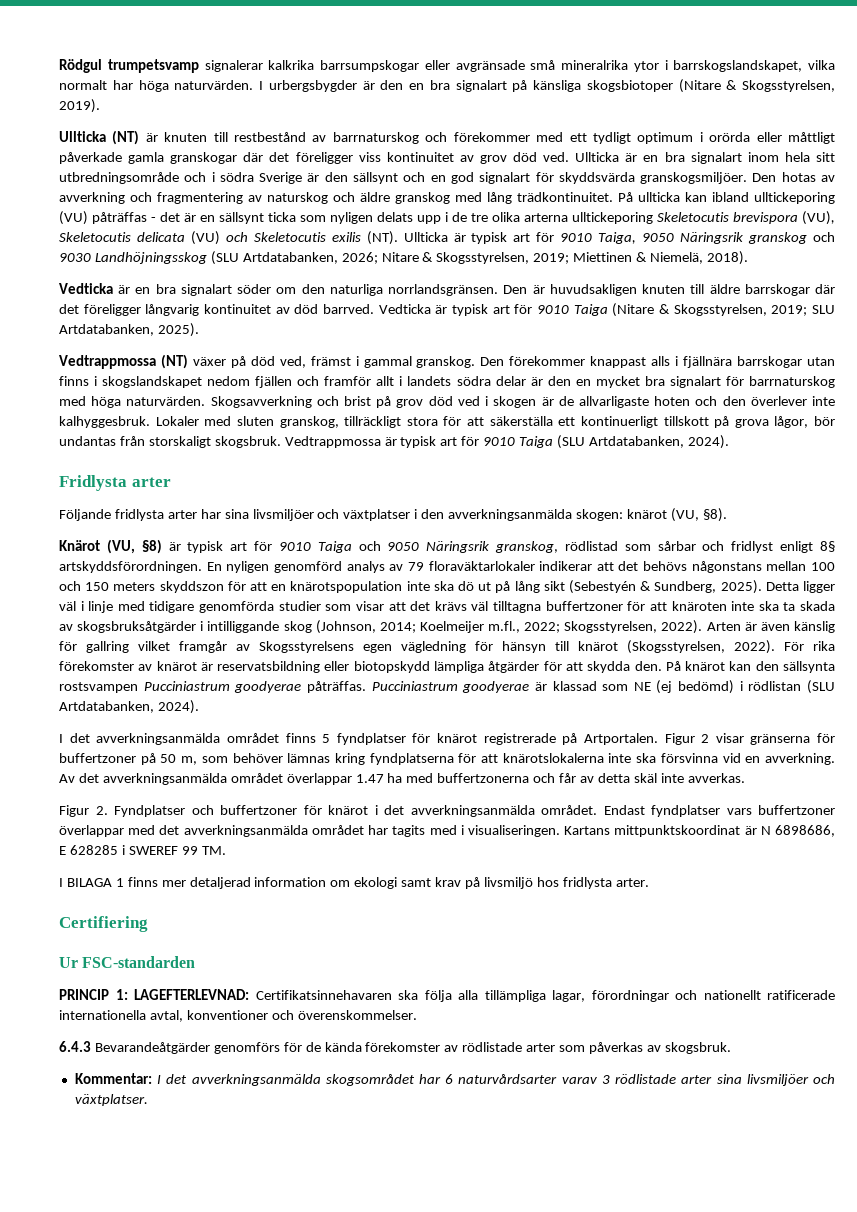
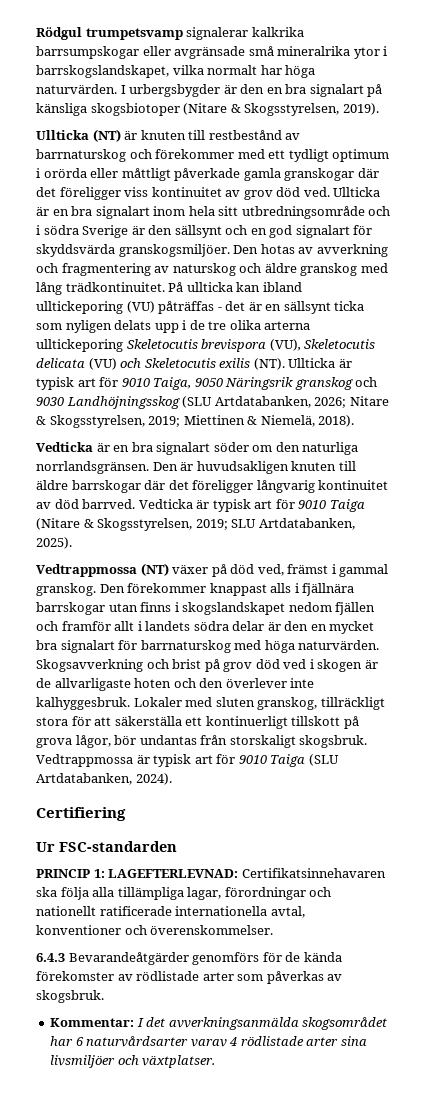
- Fridlysta arter
- Följande fridlysta arter har sina livsmiljöer och växtplatser i den avverkningsanmälda skogen: knärot (VU, §8).
- Knärot (VU, §8) är typisk art för 9010 Taiga och 9050 Näringsrik granskog, rödlistad som sårbar och fridlyst enligt 8§ artskyddsförordningen. En nyligen genomförd analys av 79 floraväktarlokaler indikerar att det behövs någonstans mellan 100 och 150 meters skyddszon för att en knärotspopulation inte ska dö ut på lång sikt (Sebestyén & Sundberg, 2025). Detta ligger väl i linje med tidigare genomförda studier som visar att det krävs väl tilltagna buffertzoner för att knäroten inte ska ta skada av skogsbruksåtgärder i intilliggande skog (Johnson, 2014; Koelmeijer m.fl., 2022; Skogsstyrelsen, 2022). Arten är även känslig för gallring vilket framgår av Skogsstyrelsens egen vägledning för hänsyn till knärot (Skogsstyrelsen, 2022). För rika förekomster av knärot är reservatsbildning eller biotopskydd lämpliga åtgärder för att skydda den. På knärot kan den sällsynta rostsvampen Pucciniastrum goodyerae påträffas. Pucciniastrum goodyerae är klassad som NE (ej bedömd) i rödlistan (SLU Artdatabanken, 2024).
- I det avverkningsanmälda området finns 5 fyndplatser för knärot registrerade på Artportalen. Figur 2 visar gränserna för buffertzoner på 50 m, som behöver lämnas kring fyndplatserna för att knärotslokalerna inte ska försvinna vid en avverkning. Av det avverkningsanmälda området överlappar 1.47 ha med buffertzonerna och får av detta skäl inte avverkas.
- Figur 2. Fyndplatser och buffertzoner för knärot i det avverkningsanmälda området. Endast fyndplatser vars buffertzoner överlappar med det avverkningsanmälda området har tagits med i visualiseringen. Kartans mittpunktskoordinat är N 6898686, E 628285 i SWEREF 99 TM.
- I BILAGA 1 finns mer detaljerad information om ekologi samt krav på livsmiljö hos fridlysta arter.
- Kommentar: I det avverkningsanmälda skogsområdet har 6 naturvårdsarter varav 3 rödlistade arter sina livsmiljöer och växtplatser.
+ Kommentar: I det avverkningsanmälda skogsområdet har 6 naturvårdsarter varav 4 rödlistade arter sina livsmiljöer och växtplatser.

